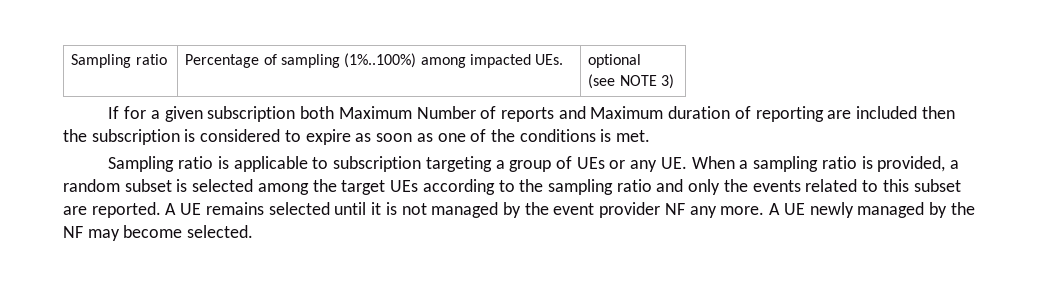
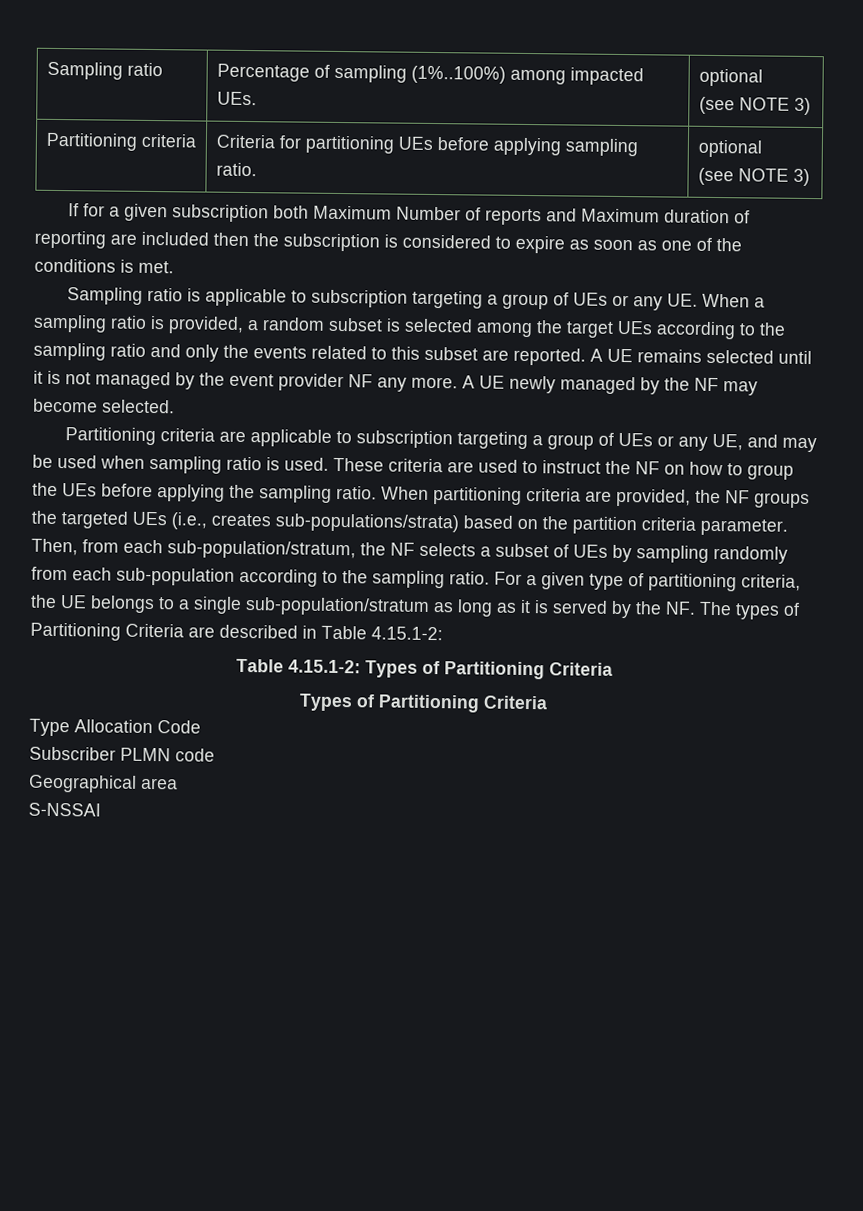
+ Partitioning criteria | Criteria for partitioning UEs before applying sampling ratio. | optional
+ (see NOTE 3)
+ Partitioning criteria are applicable to subscription targeting a group of UEs or any UE, and may be used when sampling ratio is used. These criteria are used to instruct the NF on how to group the UEs before applying the sampling ratio. When partitioning criteria are provided, the NF groups the targeted UEs (i.e., creates sub-populations/strata) based on the partition criteria parameter. Then, from each sub-population/stratum, the NF selects a subset of UEs by sampling randomly from each sub-population according to the sampling ratio. For a given type of partitioning criteria, the UE belongs to a single sub-population/stratum as long as it is served by the NF. The types of Partitioning Criteria are described in Table 4.15.1-2:
+ Table 4.15.1-2: Types of Partitioning Criteria
+ Types of Partitioning Criteria
+ Type Allocation Code
+ Subscriber PLMN code
+ Geographical area
+ S-NSSAI

